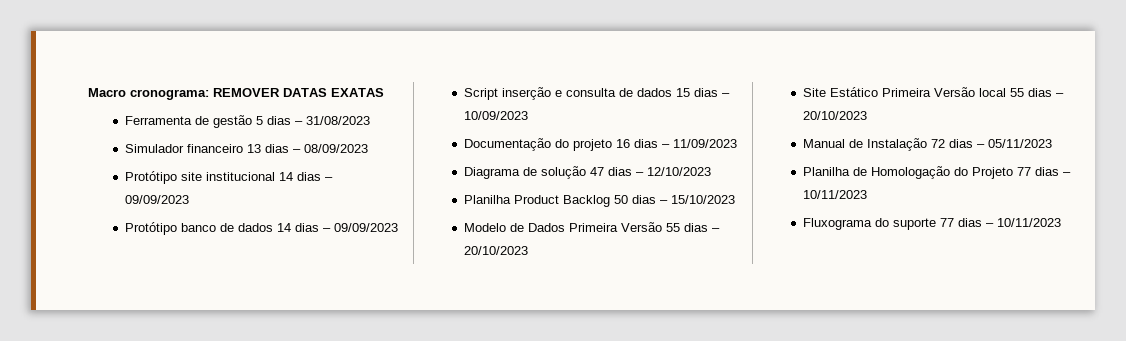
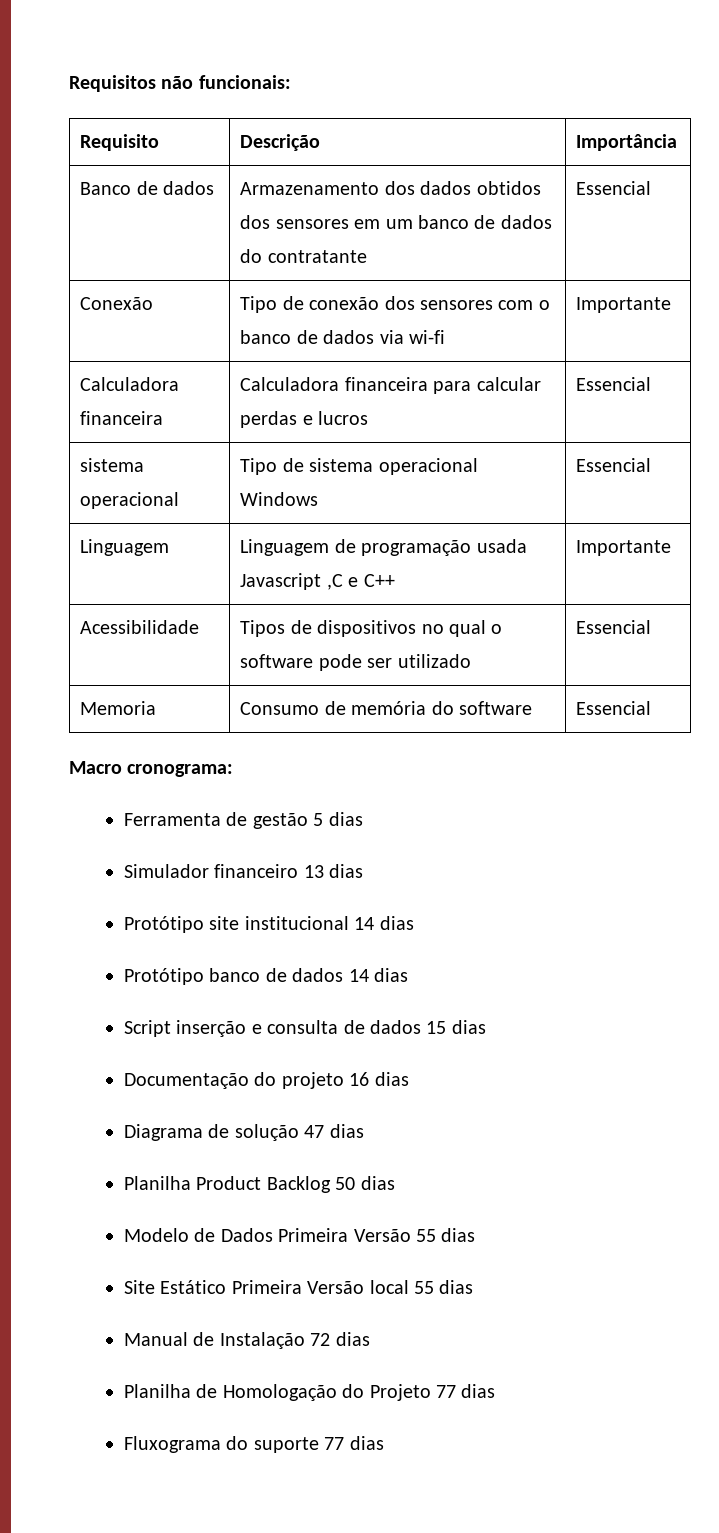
+ Requisitos não funcionais:
+ Requisito | Descrição | Importância
+ Banco de dados | Armazenamento dos dados obtidos dos sensores em um banco de dados do contratante | Essencial
+ Conexão | Tipo de conexão dos sensores com o banco de dados via wi-fi | Importante
+ Calculadora financeira | Calculadora financeira para calcular perdas e lucros | Essencial
+ sistema operacional | Tipo de sistema operacional Windows | Essencial
+ Linguagem | Linguagem de programação usada Javascript ,C e C++ | Importante
+ Acessibilidade | Tipos de dispositivos no qual o software pode ser utilizado | Essencial
+ Memoria | Consumo de memória do software | Essencial
- Macro cronograma: REMOVER DATAS EXATAS
+ Macro cronograma:
- Ferramenta de gestão 5 dias – 31/08/2023
+ Ferramenta de gestão 5 dias
- Simulador financeiro 13 dias – 08/09/2023
+ Simulador financeiro 13 dias
- Protótipo site institucional 14 dias – 09/09/2023
+ Protótipo site institucional 14 dias
- Protótipo banco de dados 14 dias – 09/09/2023
+ Protótipo banco de dados 14 dias
- Script inserção e consulta de dados 15 dias – 10/09/2023
+ Script inserção e consulta de dados 15 dias
- Documentação do projeto 16 dias – 11/09/2023
+ Documentação do projeto 16 dias
- Diagrama de solução 47 dias – 12/10/2023
+ Diagrama de solução 47 dias
- Planilha Product Backlog 50 dias – 15/10/2023
+ Planilha Product Backlog 50 dias
- Modelo de Dados Primeira Versão 55 dias – 20/10/2023
+ Modelo de Dados Primeira Versão 55 dias
- Site Estático Primeira Versão local 55 dias – 20/10/2023
+ Site Estático Primeira Versão local 55 dias
- Manual de Instalação 72 dias – 05/11/2023
+ Manual de Instalação 72 dias
- Planilha de Homologação do Projeto 77 dias – 10/11/2023
+ Planilha de Homologação do Projeto 77 dias
- Fluxograma do suporte 77 dias – 10/11/2023
+ Fluxograma do suporte 77 dias

